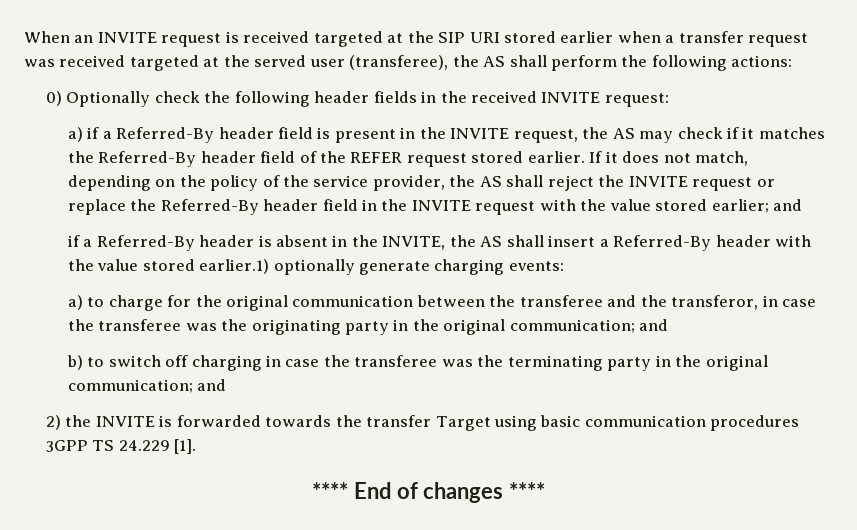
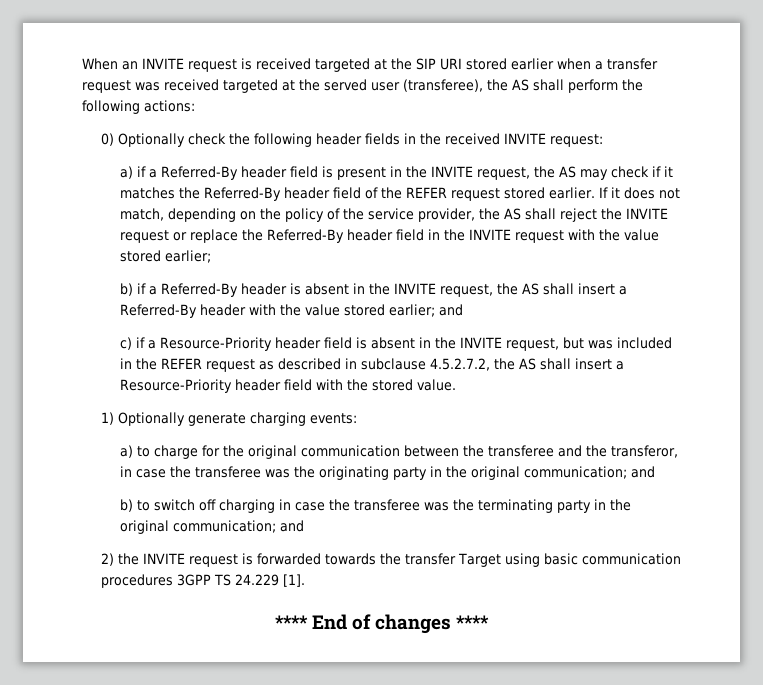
- If it does not match, depending on the policy of the service provider, the AS shall reject the INVITE request or replace the Referred-By header field in the INVITE request with the value stored earlier; and
- if a Referred-By header is absent in the INVITE, the AS shall insert a Referred-By header with the value stored earlier.1) optionally generate charging events:
+ If it does not match, depending on the policy of the service provider, the AS shall reject the INVITE request or replace the Referred-By header field in the INVITE request with the value stored earlier;
+ b) if a Referred-By header is absent in the INVITE request, the AS shall insert a Referred-By header with the value stored earlier; and
+ c) if a Resource-Priority header field is absent in the INVITE request, but was included in the REFER request as described in subclause 4.5.2.7.2, the AS shall insert a Resource-Priority header field with the stored value.
+ 1) Optionally generate charging events:
- 2) the INVITE is forwarded towards the transfer Target using basic communication procedures 3GPP TS 24.229 [1].
+ 2) the INVITE request is forwarded towards the transfer Target using basic communication procedures 3GPP TS 24.229 [1].

